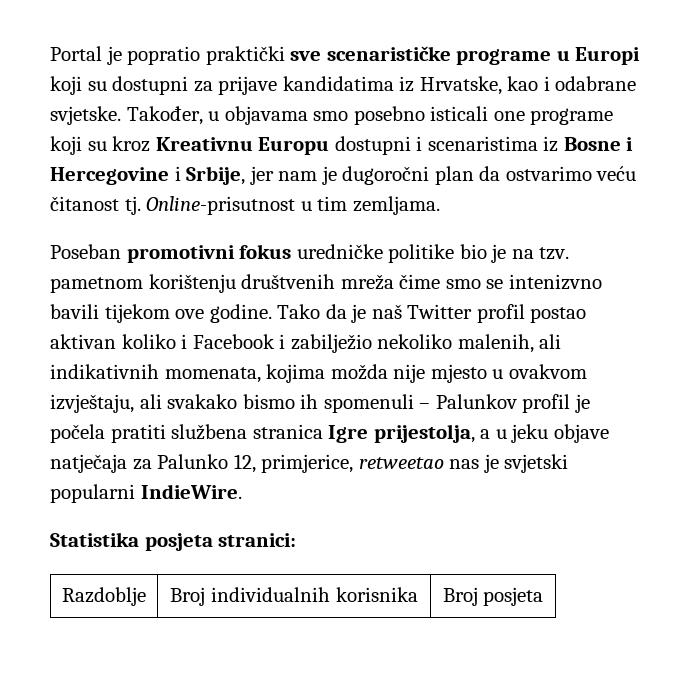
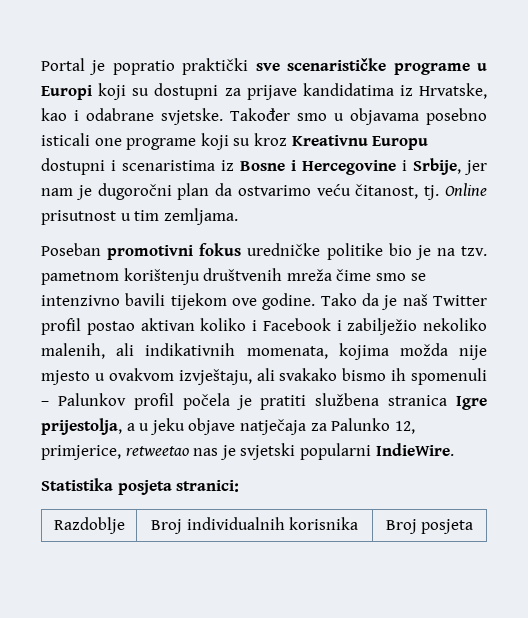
- Također, u objavama smo posebno isticali one programe koji su kroz Kreativnu Europu dostupni i scenaristima iz Bosne i Hercegovine i Srbije, jer nam je dugoročni plan da ostvarimo veću čitanost tj. Online-prisutnost u tim zemljama.
+ Također smo u objavama posebno isticali one programe koji su kroz Kreativnu Europu dostupni i scenaristima iz Bosne i Hercegovine i Srbije, jer nam je dugoročni plan da ostvarimo veću čitanost, tj. Online prisutnost u tim zemljama.
- Poseban promotivni fokus uredničke politike bio je na tzv. pametnom korištenju društvenih mreža čime smo se intenizvno bavili tijekom ove godine.
+ Poseban promotivni fokus uredničke politike bio je na tzv. pametnom korištenju društvenih mreža čime smo se intenzivno bavili tijekom ove godine.
- Tako da je naš Twitter profil postao aktivan koliko i Facebook i zabilježio nekoliko malenih, ali indikativnih momenata, kojima možda nije mjesto u ovakvom izvještaju, ali svakako bismo ih spomenuli – Palunkov profil je počela pratiti službena stranica Igre prijestolja, a u jeku objave natječaja za Palunko 12, primjerice, retweetao nas je svjetski popularni IndieWire.
+ Tako da je naš Twitter profil postao aktivan koliko i Facebook i zabilježio nekoliko malenih, ali indikativnih momenata, kojima možda nije mjesto u ovakvom izvještaju, ali svakako bismo ih spomenuli – Palunkov profil počela je pratiti službena stranica Igre prijestolja, a u jeku objave natječaja za Palunko 12, primjerice, retweetao nas je svjetski popularni IndieWire.

